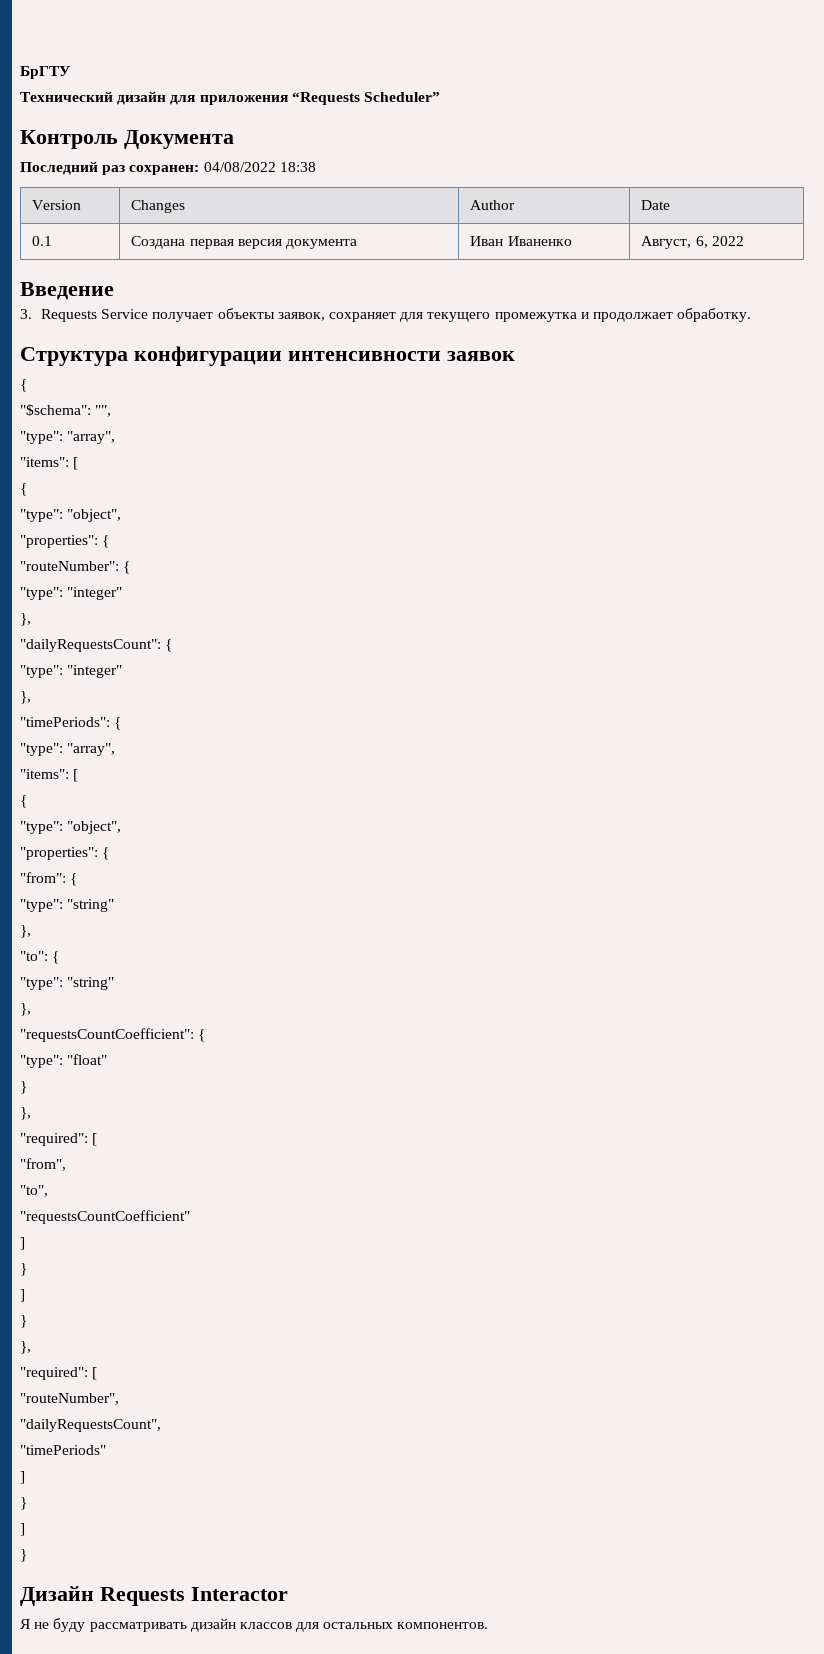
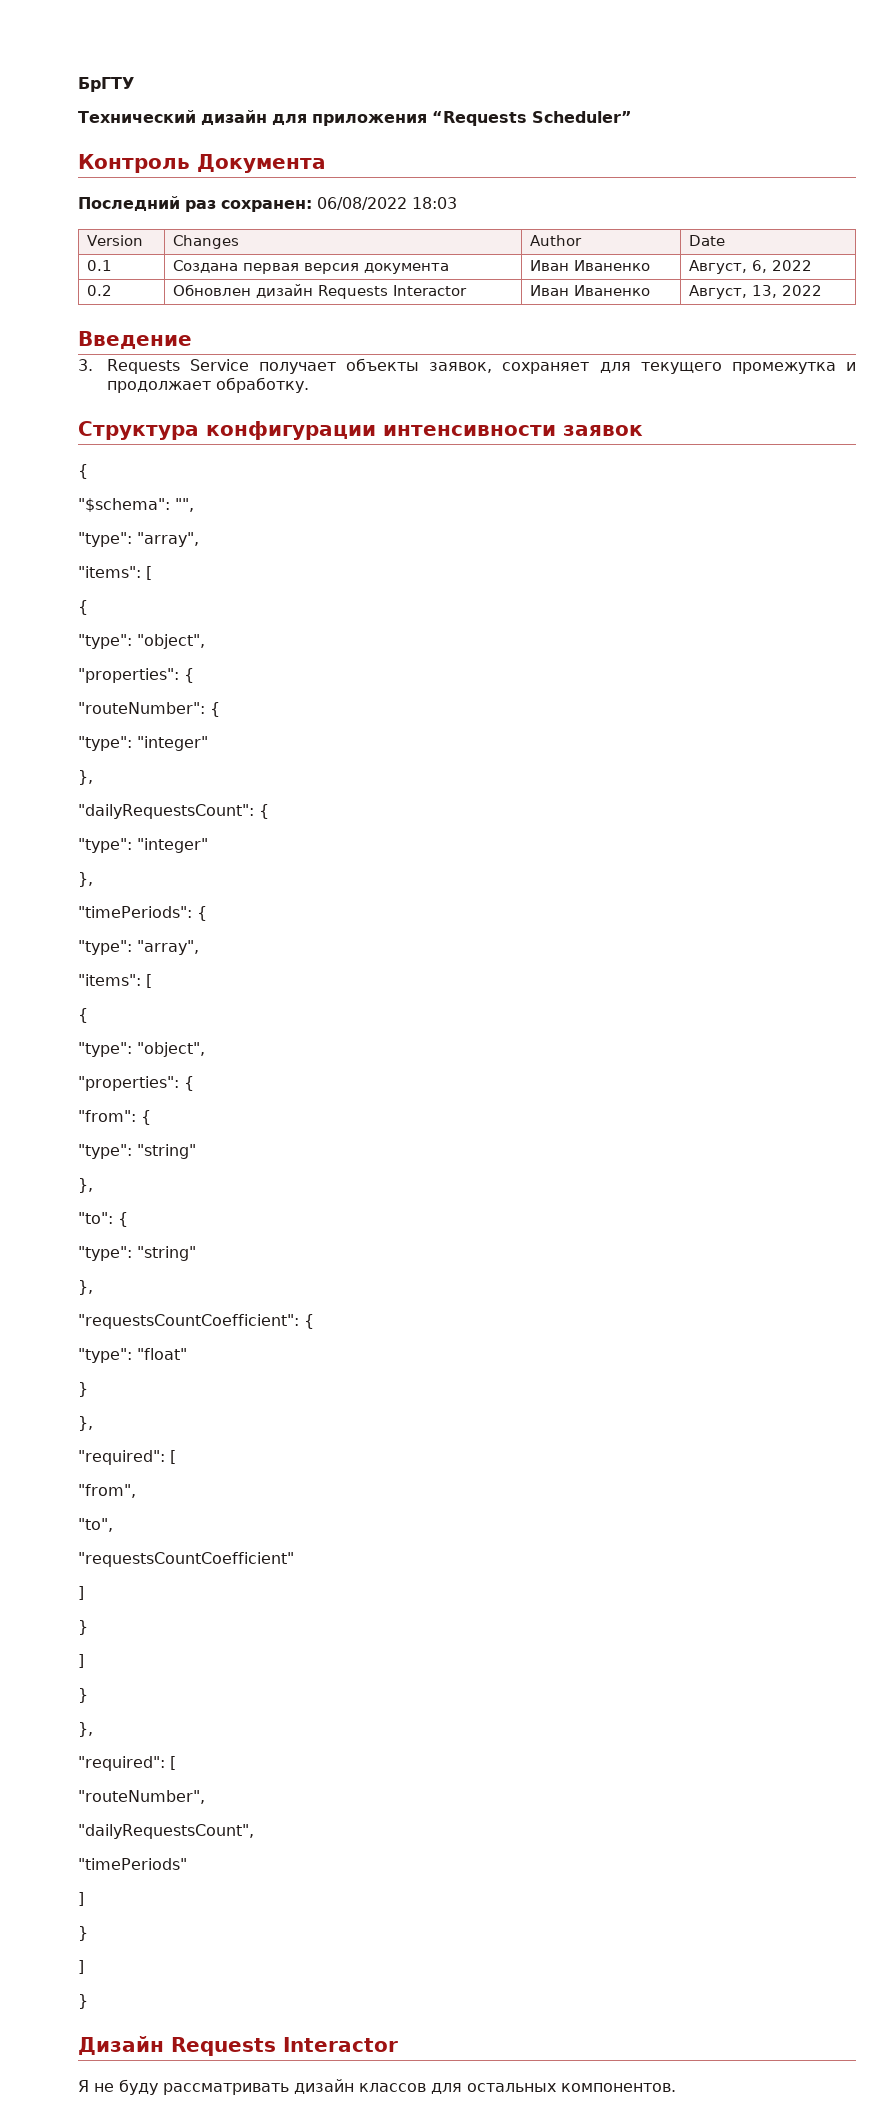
- Последний раз сохранен: 04/08/2022 18:38
+ Последний раз сохранен: 06/08/2022 18:03
+ 0.2 | Обновлен дизайн Requests Interactor | Иван Иваненко | Август, 13, 2022

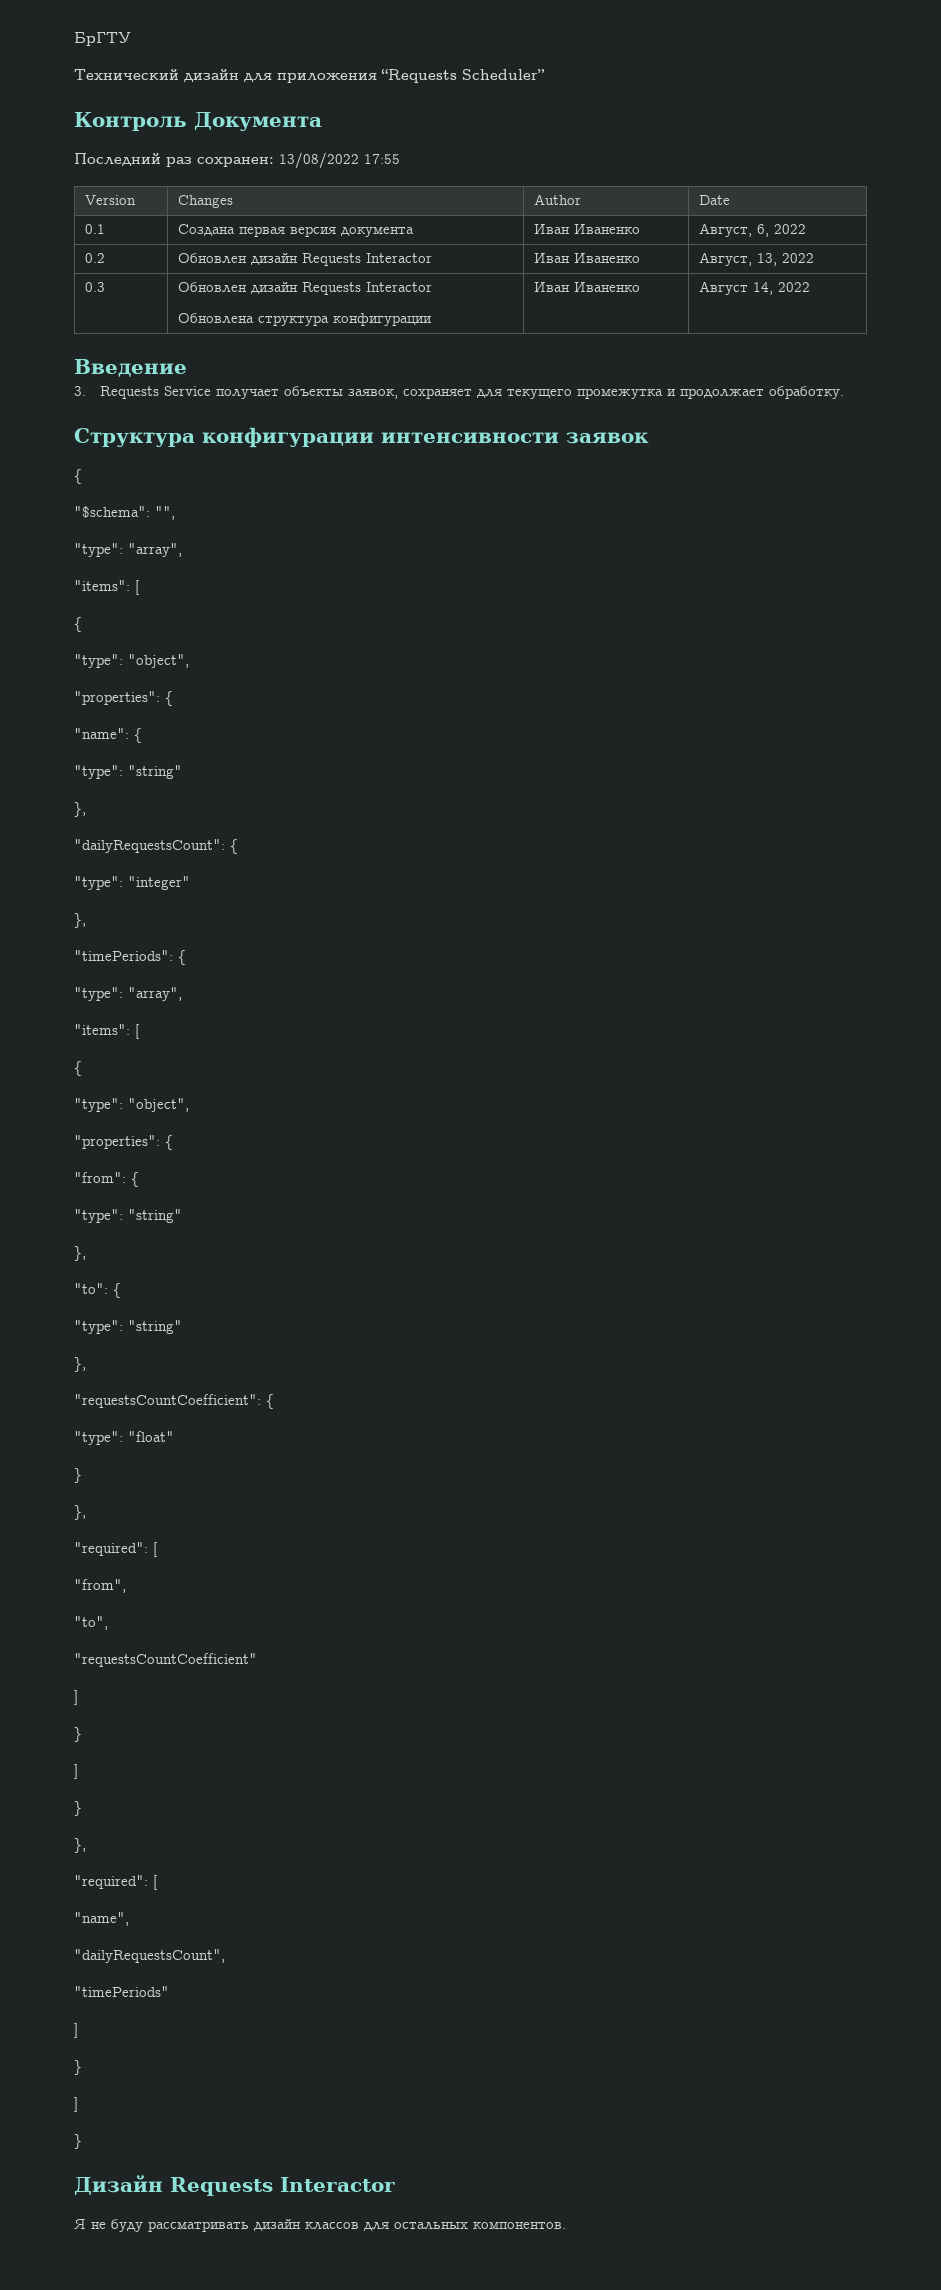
- Последний раз сохранен: 06/08/2022 18:03
+ Последний раз сохранен: 13/08/2022 17:55
+ 0.3 | Обновлен дизайн Requests Interactor
+ Обновлена структура конфигурации | Иван Иваненко | Август 14, 2022
- "routeNumber": {
- "type": "integer"
+ "name": {
+ "type": "string"
- "routeNumber",
+ "name",

